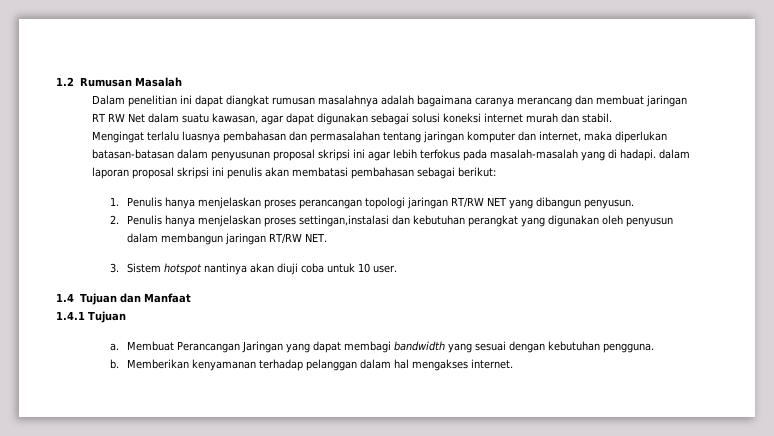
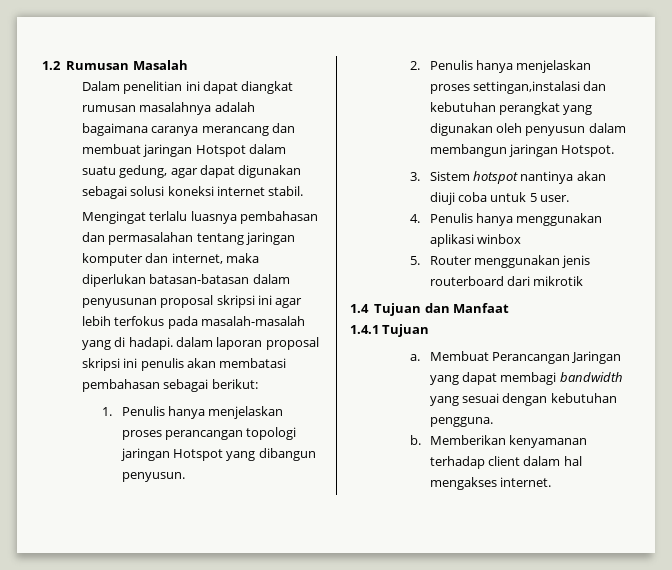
- Dalam penelitian ini dapat diangkat rumusan masalahnya adalah bagaimana caranya merancang dan membuat jaringan RT RW Net dalam suatu kawasan, agar dapat digunakan sebagai solusi koneksi internet murah dan stabil.
+ Dalam penelitian ini dapat diangkat rumusan masalahnya adalah bagaimana caranya merancang dan membuat jaringan Hotspot dalam suatu gedung, agar dapat digunakan sebagai solusi koneksi internet stabil.
- 1. Penulis hanya menjelaskan proses perancangan topologi jaringan RT/RW NET yang dibangun penyusun.
+ 1. Penulis hanya menjelaskan proses perancangan topologi jaringan Hotspot yang dibangun penyusun.
- 2. Penulis hanya menjelaskan proses settingan,instalasi dan kebutuhan perangkat yang digunakan oleh penyusun dalam membangun jaringan RT/RW NET.
+ 2. Penulis hanya menjelaskan proses settingan,instalasi dan kebutuhan perangkat yang digunakan oleh penyusun dalam membangun jaringan Hotspot.
- 3. Sistem hotspot nantinya akan diuji coba untuk 10 user.
+ 3. Sistem hotspot nantinya akan diuji coba untuk 5 user.
+ 4. Penulis hanya menggunakan aplikasi winbox
+ 5. Router menggunakan jenis routerboard dari mikrotik
- Memberikan kenyamanan terhadap pelanggan dalam hal mengakses internet.
+ Memberikan kenyamanan terhadap client dalam hal mengakses internet.

